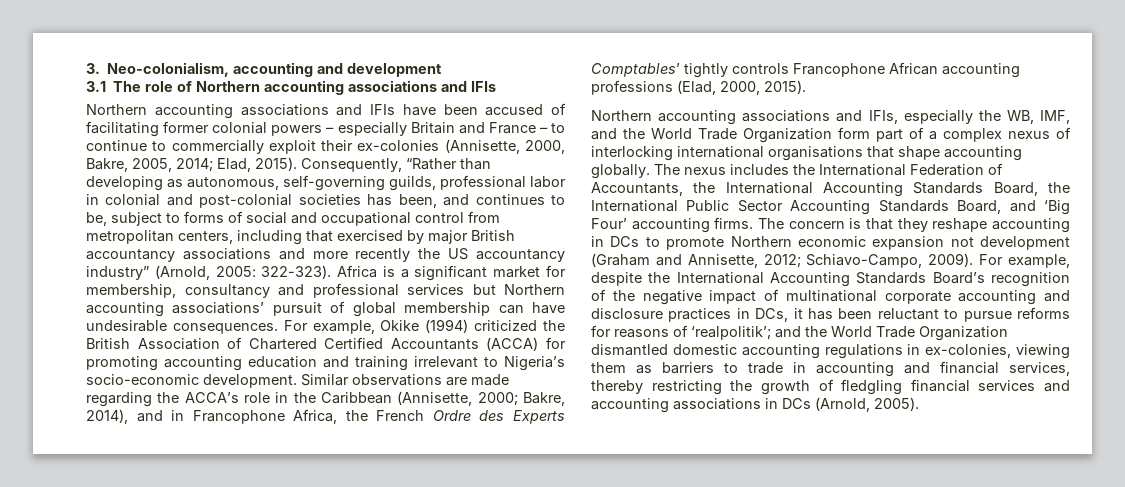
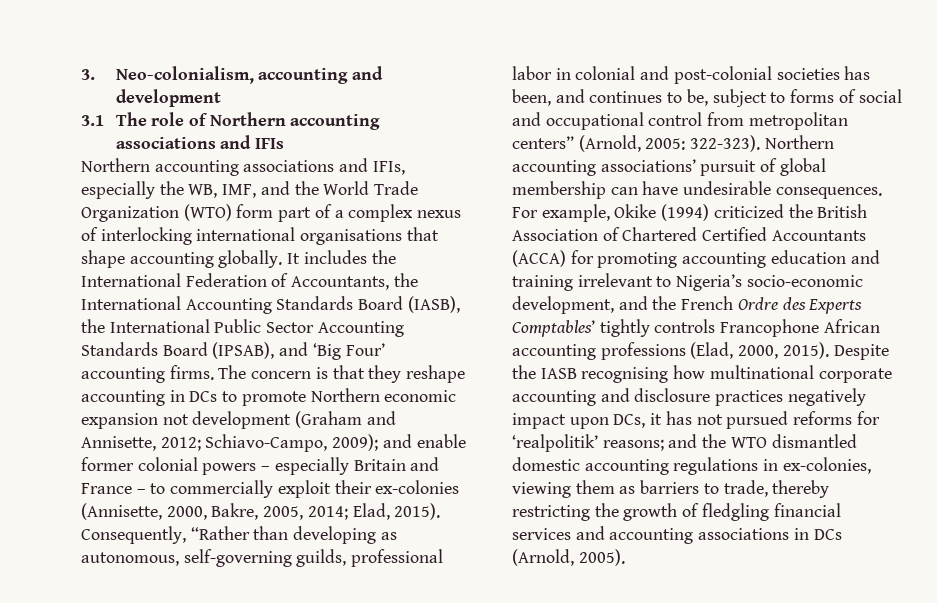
- Northern accounting associations and IFIs have been accused of facilitating former colonial powers – especially Britain and France – to continue to commercially exploit their ex-colonies (Annisette, 2000, Bakre, 2005, 2014; Elad, 2015).
+ Northern accounting associations and IFIs, especially the WB, IMF, and the World Trade Organization (WTO) form part of a complex nexus of interlocking international organisations that shape accounting globally. It includes the International Federation of Accountants, the International Accounting Standards Board (IASB), the International Public Sector Accounting Standards Board (IPSAB), and ‘Big Four’ accounting firms. The concern is that they reshape accounting in DCs to promote Northern economic expansion not development (Graham and Annisette, 2012; Schiavo-Campo, 2009); and enable former colonial powers – especially Britain and France – to commercially exploit their ex-colonies (Annisette, 2000, Bakre, 2005, 2014; Elad, 2015).
- Consequently, “Rather than developing as autonomous, self-governing guilds, professional labor in colonial and post-colonial societies has been, and continues to be, subject to forms of social and occupational control from metropolitan centers, including that exercised by major British accountancy associations and more recently the US accountancy industry” (Arnold, 2005: 322-323). Africa is a significant market for membership, consultancy and professional services but Northern accounting associations’ pursuit of global membership can have undesirable consequences.
+ Consequently, “Rather than developing as autonomous, self-governing guilds, professional labor in colonial and post-colonial societies has been, and continues to be, subject to forms of social and occupational control from metropolitan centers” (Arnold, 2005: 322-323). Northern accounting associations’ pursuit of global membership can have undesirable consequences.
- For example, Okike (1994) criticized the British Association of Chartered Certified Accountants (ACCA) for promoting accounting education and training irrelevant to Nigeria’s socio-economic development. Similar observations are made regarding the ACCA’s role in the Caribbean (Annisette, 2000; Bakre, 2014), and in Francophone Africa, the French Ordre des Experts Comptables’ tightly controls Francophone African accounting professions (Elad, 2000, 2015).
- Northern accounting associations and IFIs, especially the WB, IMF, and the World Trade Organization form part of a complex nexus of interlocking international organisations that shape accounting globally. The nexus includes the International Federation of Accountants, the International Accounting Standards Board, the International Public Sector Accounting Standards Board, and ‘Big Four’ accounting firms. The concern is that they reshape accounting in DCs to promote Northern economic expansion not development (Graham and Annisette, 2012; Schiavo-Campo, 2009). For example, despite the International Accounting Standards Board’s recognition of the negative impact of multinational corporate accounting and disclosure practices in DCs, it has been reluctant to pursue reforms for reasons of ‘realpolitik’; and the World Trade Organization dismantled domestic accounting regulations in ex-colonies, viewing them as barriers to trade in accounting and financial services, thereby restricting the growth of fledgling financial services and accounting associations in DCs (Arnold, 2005).
+ For example, Okike (1994) criticized the British Association of Chartered Certified Accountants (ACCA) for promoting accounting education and training irrelevant to Nigeria’s socio-economic development, and the French Ordre des Experts Comptables’ tightly controls Francophone African accounting professions (Elad, 2000, 2015). Despite the IASB recognising how multinational corporate accounting and disclosure practices negatively impact upon DCs, it has not pursued reforms for ‘realpolitik’ reasons; and the WTO dismantled domestic accounting regulations in ex-colonies, viewing them as barriers to trade, thereby restricting the growth of fledgling financial services and accounting associations in DCs (Arnold, 2005).

